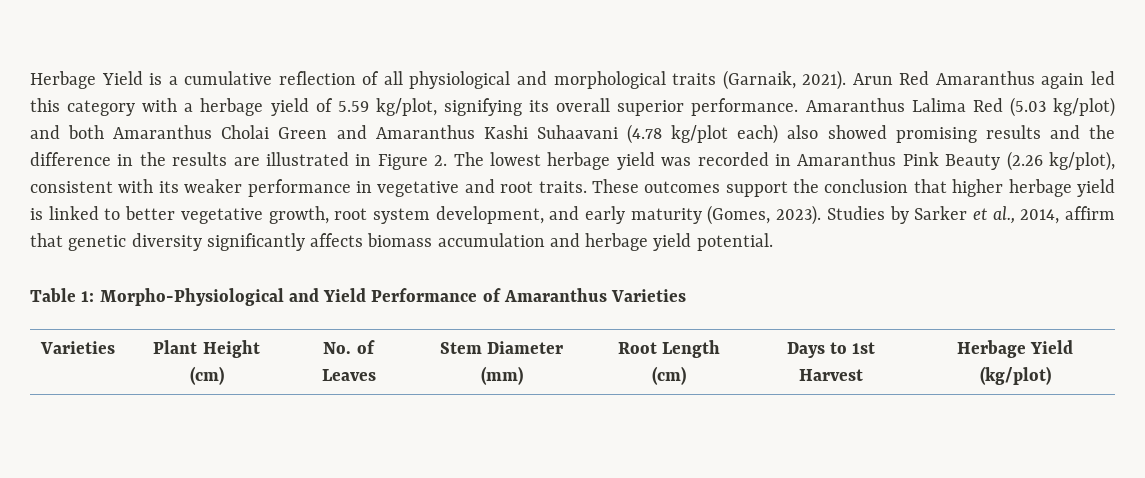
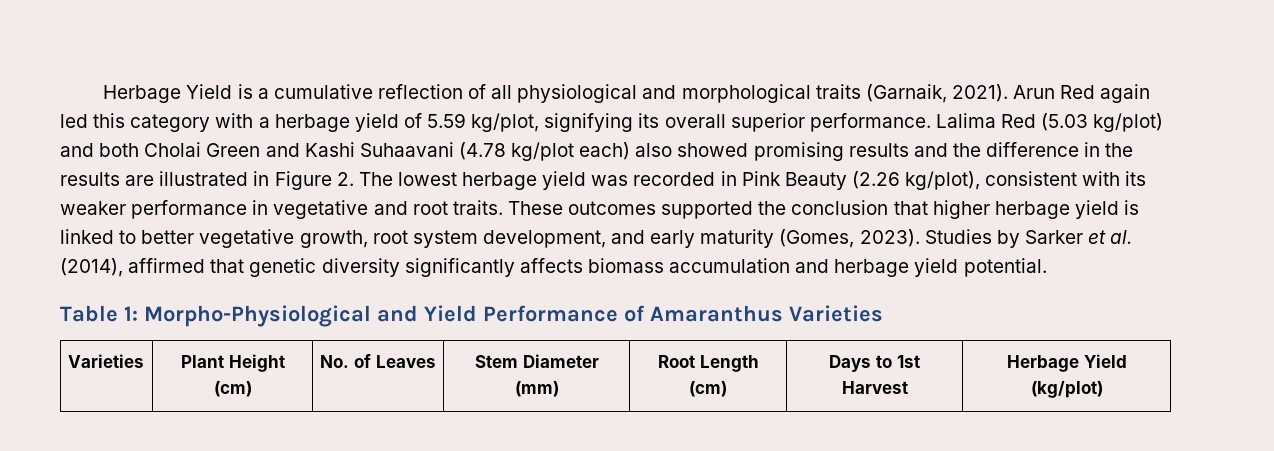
- Arun Red Amaranthus again led this category with a herbage yield of 5.59 kg/plot, signifying its overall superior performance.
+ Arun Red again led this category with a herbage yield of 5.59 kg/plot, signifying its overall superior performance.
- Amaranthus Lalima Red (5.03 kg/plot) and both Amaranthus Cholai Green and Amaranthus Kashi Suhaavani (4.78 kg/plot each) also showed promising results and the difference in the results are illustrated in Figure 2. The lowest herbage yield was recorded in Amaranthus Pink Beauty (2.26 kg/plot), consistent with its weaker performance in vegetative and root traits.
+ Lalima Red (5.03 kg/plot) and both Cholai Green and Kashi Suhaavani (4.78 kg/plot each) also showed promising results and the difference in the results are illustrated in Figure 2. The lowest herbage yield was recorded in Pink Beauty (2.26 kg/plot), consistent with its weaker performance in vegetative and root traits.
- These outcomes support the conclusion that higher herbage yield is linked to better vegetative growth, root system development, and early maturity (Gomes, 2023).
+ These outcomes supported the conclusion that higher herbage yield is linked to better vegetative growth, root system development, and early maturity (Gomes, 2023).
- Studies by Sarker et al., 2014, affirm that genetic diversity significantly affects biomass accumulation and herbage yield potential.
+ Studies by Sarker et al. (2014), affirmed that genetic diversity significantly affects biomass accumulation and herbage yield potential.

